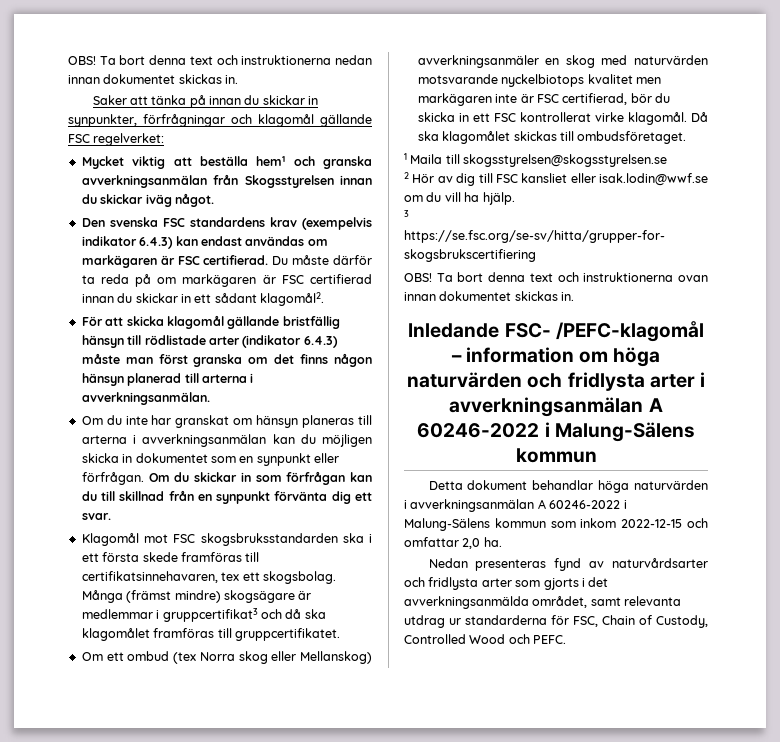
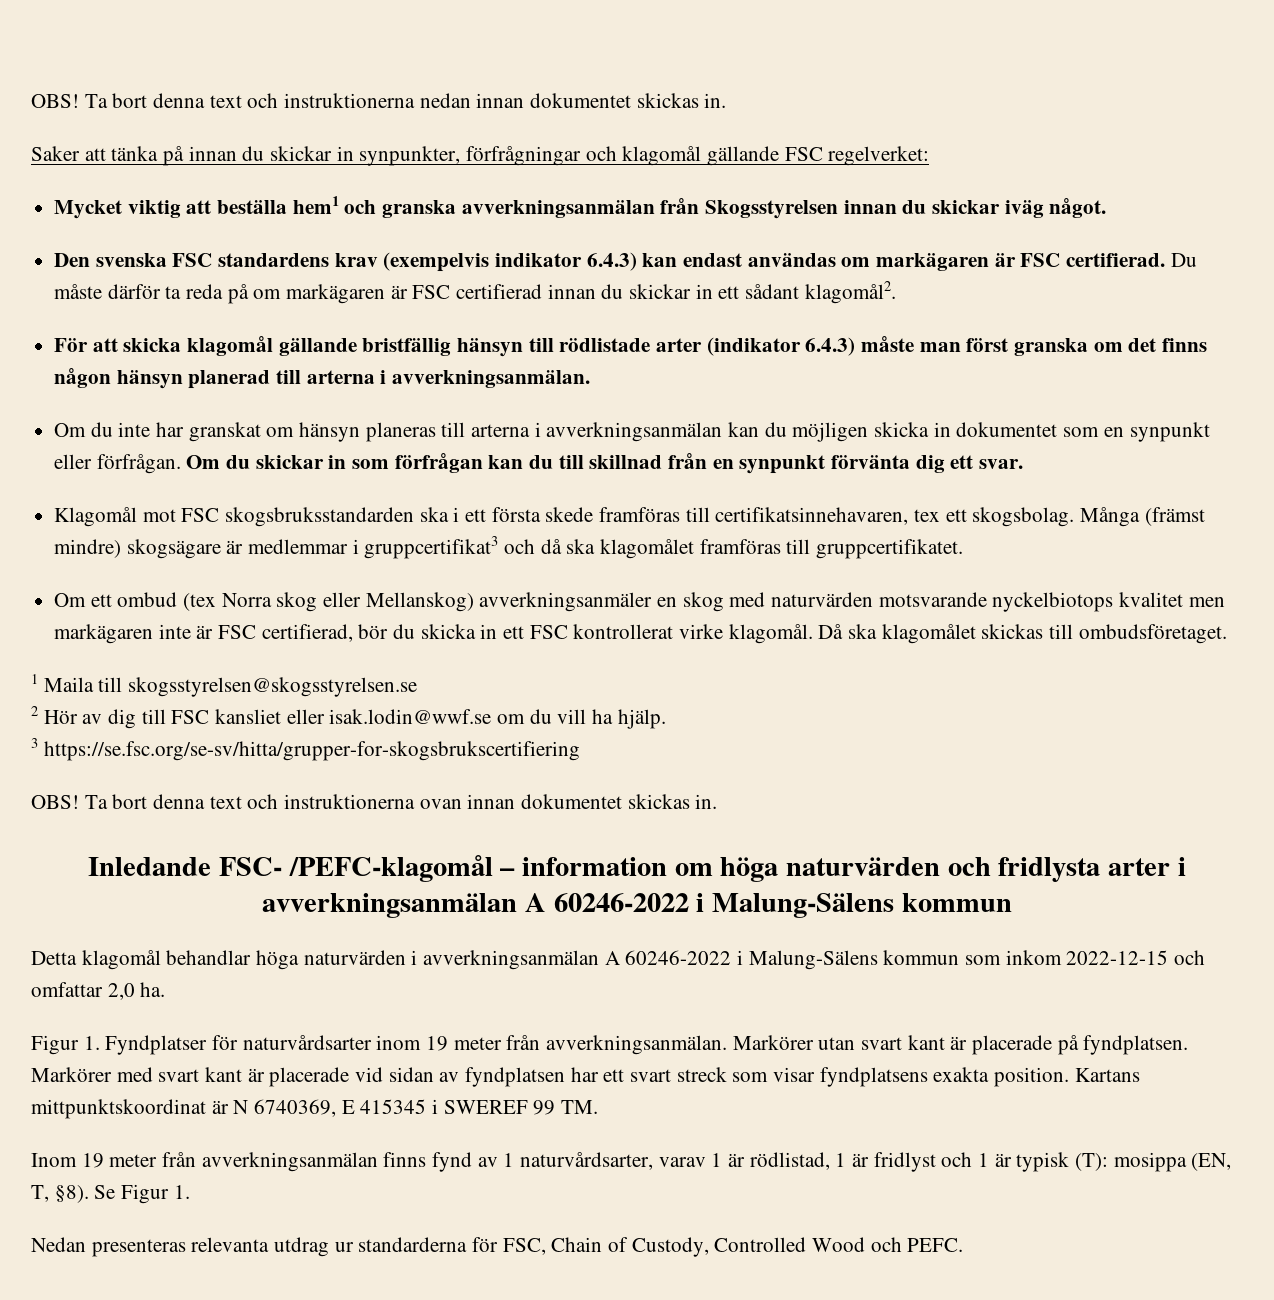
- Detta dokument behandlar höga naturvärden i avverkningsanmälan A 60246-2022 i Malung-Sälens kommun som inkom 2022-12-15 och omfattar 2,0 ha.
+ Detta klagomål behandlar höga naturvärden i avverkningsanmälan A 60246-2022 i Malung-Sälens kommun som inkom 2022-12-15 och omfattar 2,0 ha.
- Nedan presenteras fynd av naturvårdsarter och fridlysta arter som gjorts i det avverkningsanmälda området, samt relevanta utdrag ur standarderna för FSC, Chain of Custody, Controlled Wood och PEFC.
+ Figur 1. Fyndplatser för naturvårdsarter inom 19 meter från avverkningsanmälan. Markörer utan svart kant är placerade på fyndplatsen. Markörer med svart kant är placerade vid sidan av fyndplatsen har ett svart streck som visar fyndplatsens exakta position. Kartans mittpunktskoordinat är N 6740369, E 415345 i SWEREF 99 TM.
+ Inom 19 meter från avverkningsanmälan finns fynd av 1 naturvårdsarter, varav 1 är rödlistad, 1 är fridlyst och 1 är typisk (T): mosippa (EN, T, §8). Se Figur 1.
+ Nedan presenteras relevanta utdrag ur standarderna för FSC, Chain of Custody, Controlled Wood och PEFC.

